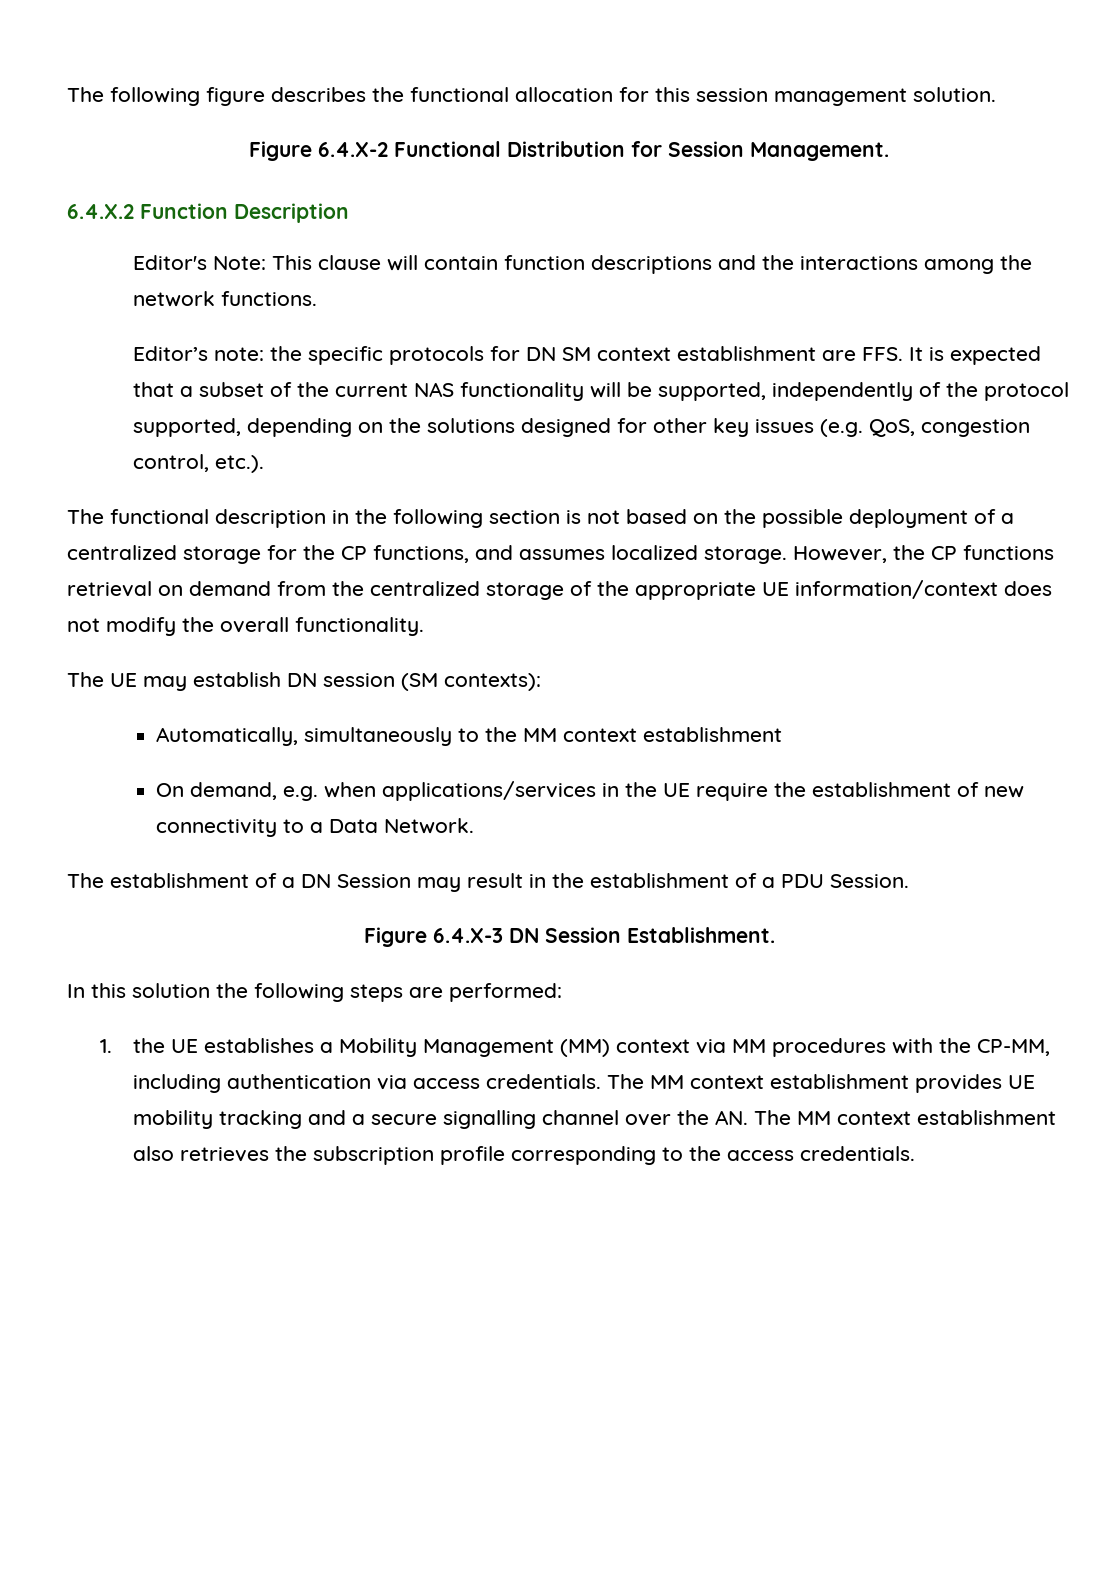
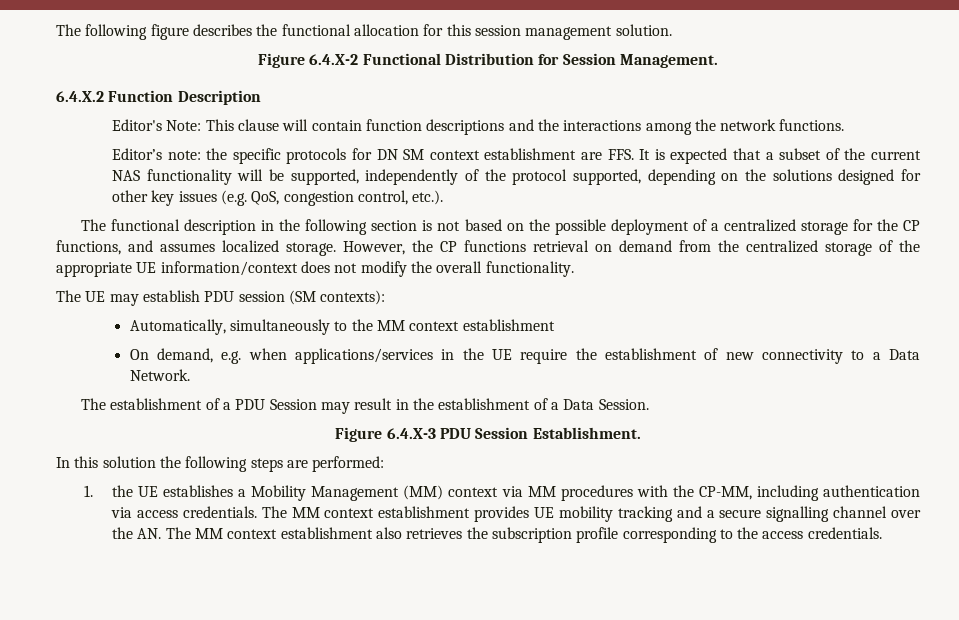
- The UE may establish DN session (SM contexts):
+ The UE may establish PDU session (SM contexts):
- The establishment of a DN Session may result in the establishment of a PDU Session.
+ The establishment of a PDU Session may result in the establishment of a Data Session.
- Figure 6.4.X-3 DN Session Establishment.
+ Figure 6.4.X-3 PDU Session Establishment.

